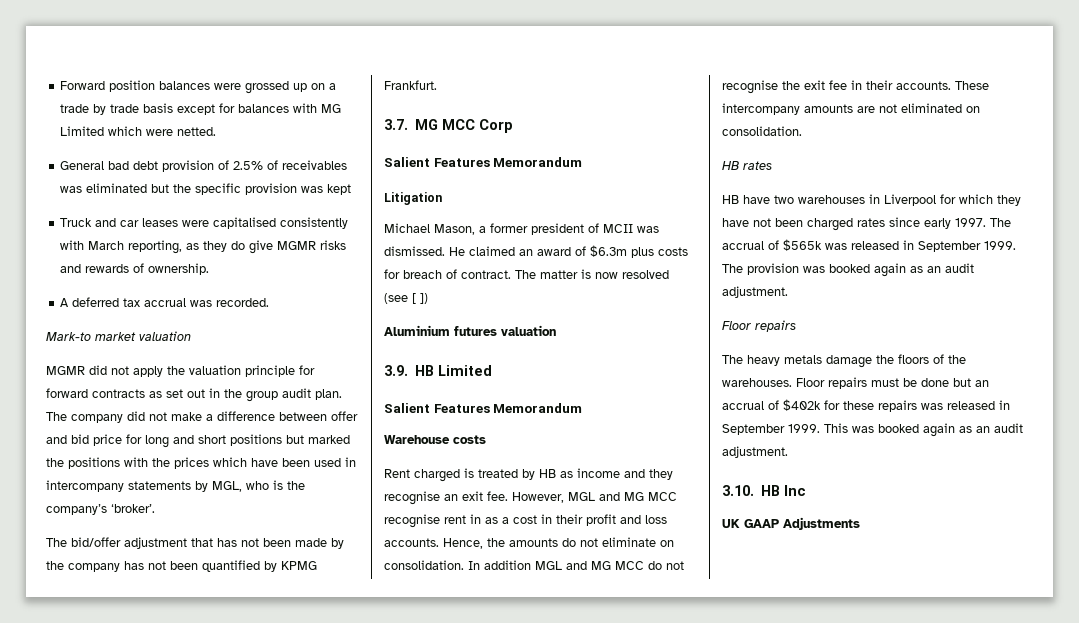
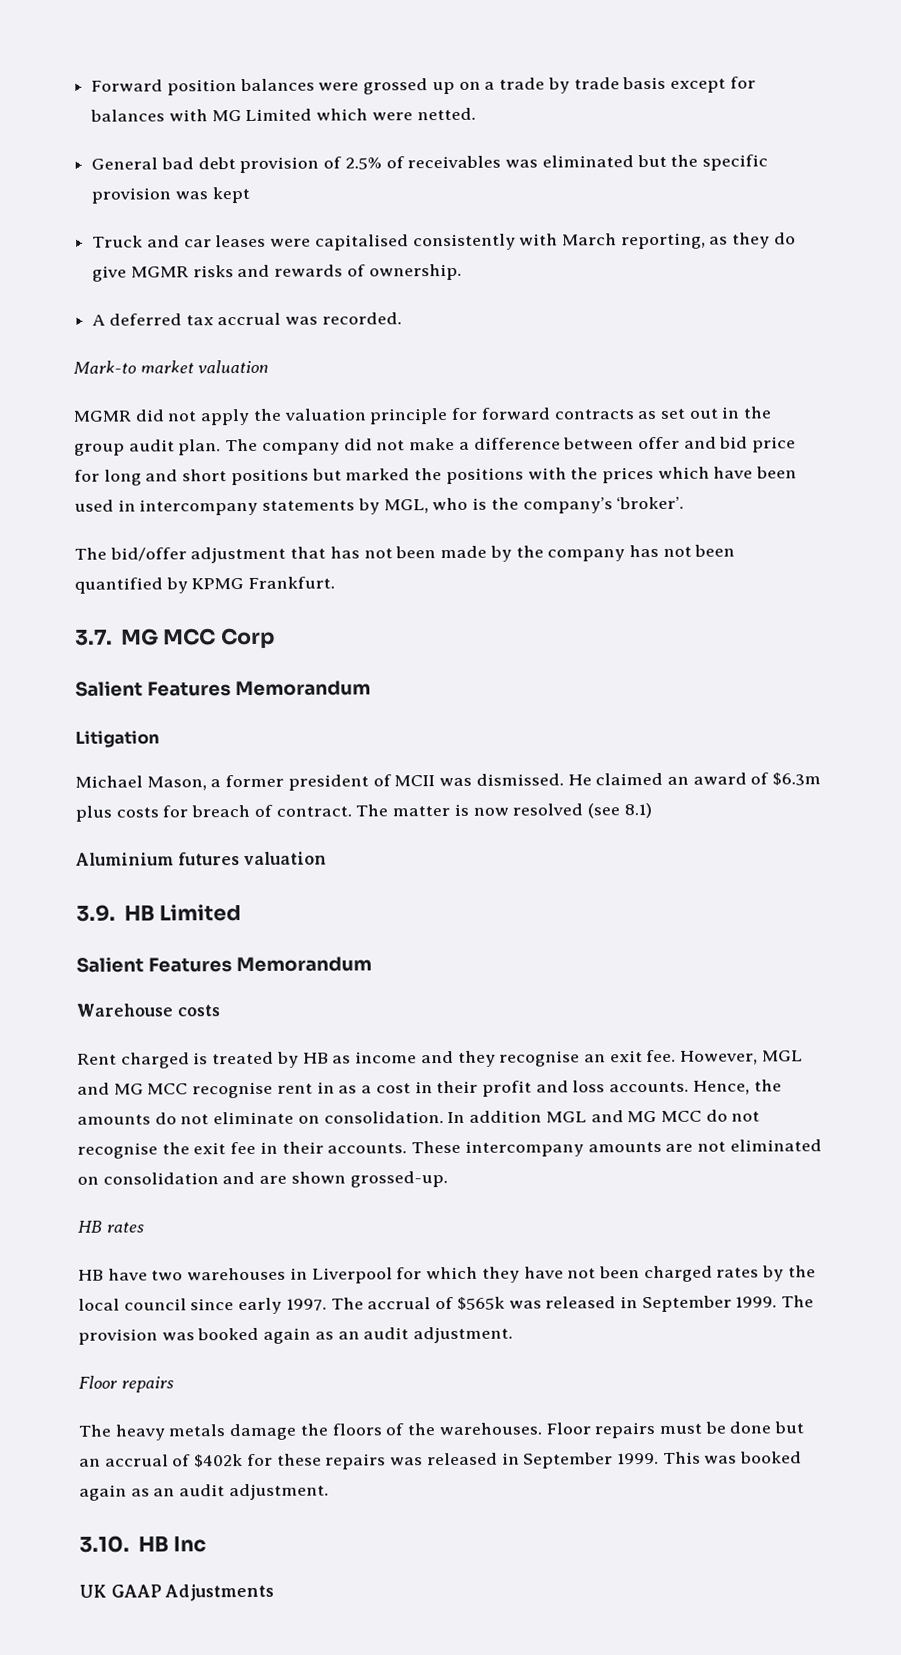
- The matter is now resolved (see [ ])
+ The matter is now resolved (see 8.1)
- These intercompany amounts are not eliminated on consolidation.
+ These intercompany amounts are not eliminated on consolidation and are shown grossed-up.
- HB have two warehouses in Liverpool for which they have not been charged rates since early 1997.
+ HB have two warehouses in Liverpool for which they have not been charged rates by the local council since early 1997.

